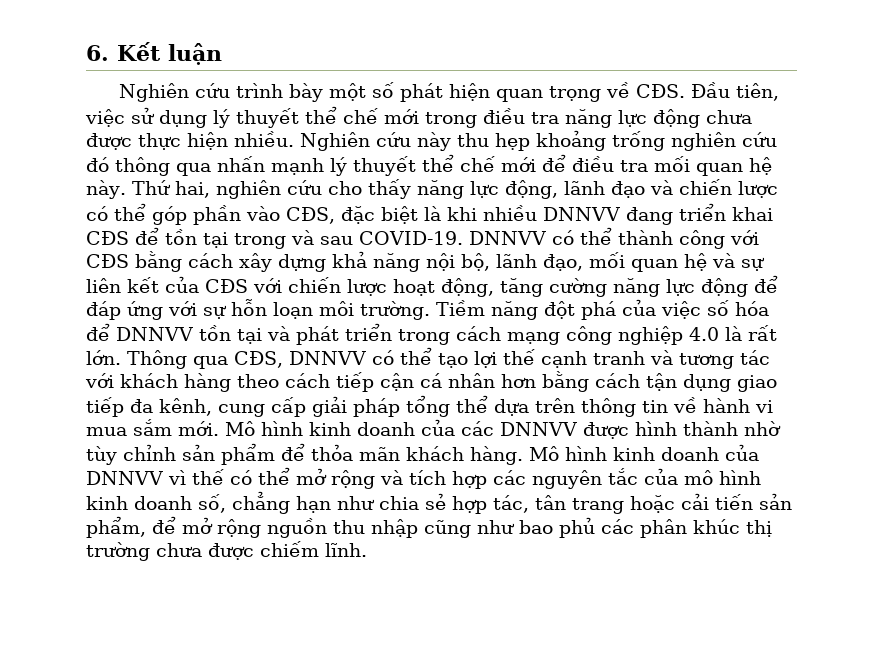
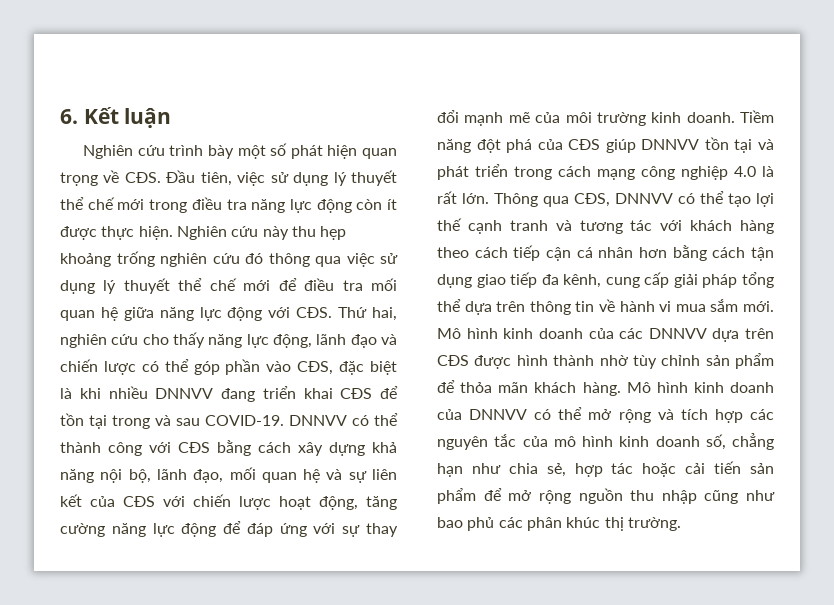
- Nghiên cứu trình bày một số phát hiện quan trọng về CĐS. Đầu tiên, việc sử dụng lý thuyết thể chế mới trong điều tra năng lực động chưa được thực hiện nhiều.
+ Nghiên cứu trình bày một số phát hiện quan trọng về CĐS. Đầu tiên, việc sử dụng lý thuyết thể chế mới trong điều tra năng lực động còn ít được thực hiện.
- Nghiên cứu này thu hẹp khoảng trống nghiên cứu đó thông qua nhấn mạnh lý thuyết thể chế mới để điều tra mối quan hệ này. Thứ hai, nghiên cứu cho thấy năng lực động, lãnh đạo và chiến lược có thể góp phần vào CĐS, đặc biệt là khi nhiều DNNVV đang triển khai CĐS để tồn tại trong và sau COVID-19.
+ Nghiên cứu này thu hẹp khoảng trống nghiên cứu đó thông qua việc sử dụng lý thuyết thể chế mới để điều tra mối quan hệ giữa năng lực động với CĐS. Thứ hai, nghiên cứu cho thấy năng lực động, lãnh đạo và chiến lược có thể góp phần vào CĐS, đặc biệt là khi nhiều DNNVV đang triển khai CĐS để tồn tại trong và sau COVID-19.
- DNNVV có thể thành công với CĐS bằng cách xây dựng khả năng nội bộ, lãnh đạo, mối quan hệ và sự liên kết của CĐS với chiến lược hoạt động, tăng cường năng lực động để đáp ứng với sự hỗn loạn môi trường.
+ DNNVV có thể thành công với CĐS bằng cách xây dựng khả năng nội bộ, lãnh đạo, mối quan hệ và sự liên kết của CĐS với chiến lược hoạt động, tăng cường năng lực động để đáp ứng với sự thay đổi mạnh mẽ của môi trường kinh doanh.
- Tiềm năng đột phá của việc số hóa để DNNVV tồn tại và phát triển trong cách mạng công nghiệp 4.0 là rất lớn.
+ Tiềm năng đột phá của CĐS giúp DNNVV tồn tại và phát triển trong cách mạng công nghiệp 4.0 là rất lớn.
- Mô hình kinh doanh của các DNNVV được hình thành nhờ tùy chỉnh sản phẩm để thỏa mãn khách hàng.
+ Mô hình kinh doanh của các DNNVV dựa trên CĐS được hình thành nhờ tùy chỉnh sản phẩm để thỏa mãn khách hàng.
- Mô hình kinh doanh của DNNVV vì thế có thể mở rộng và tích hợp các nguyên tắc của mô hình kinh doanh số, chẳng hạn như chia sẻ hợp tác, tân trang hoặc cải tiến sản phẩm, để mở rộng nguồn thu nhập cũng như bao phủ các phân khúc thị trường chưa được chiếm lĩnh.
+ Mô hình kinh doanh của DNNVV có thể mở rộng và tích hợp các nguyên tắc của mô hình kinh doanh số, chẳng hạn như chia sẻ, hợp tác hoặc cải tiến sản phẩm để mở rộng nguồn thu nhập cũng như bao phủ các phân khúc thị trường.

